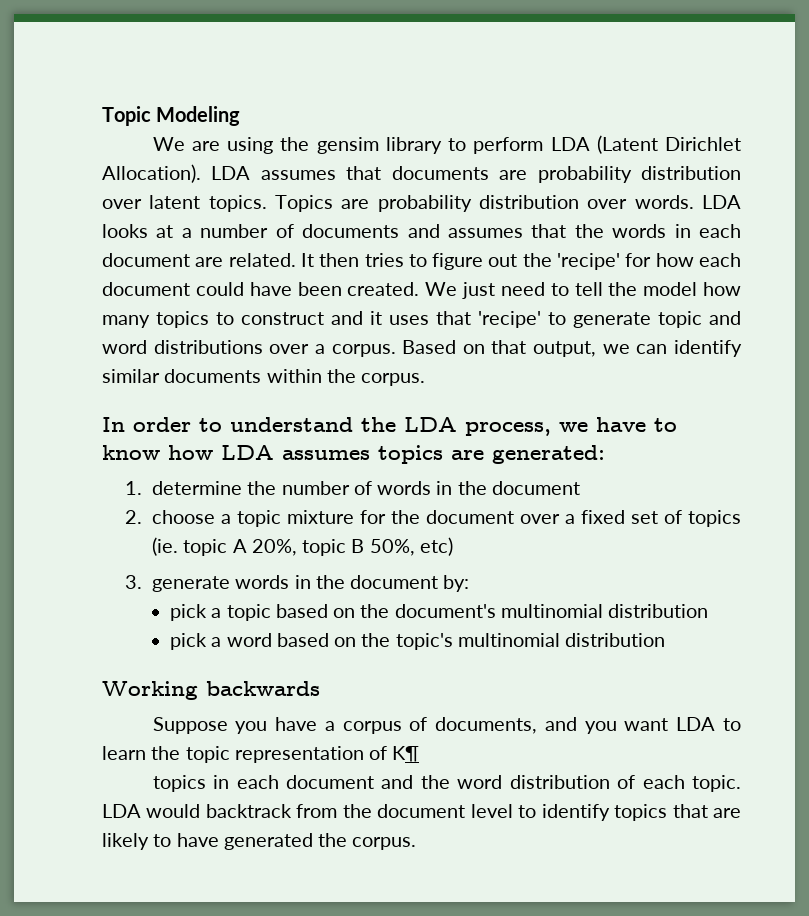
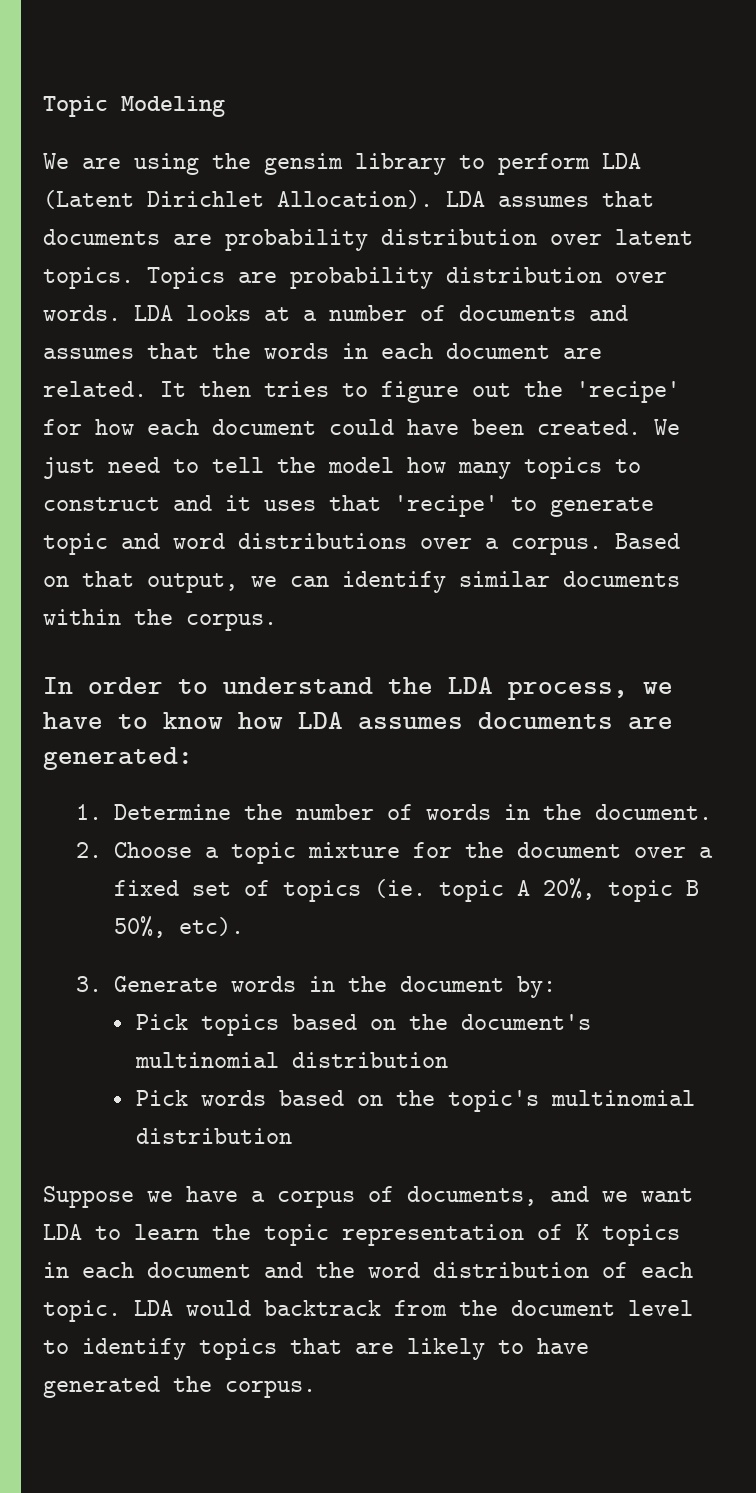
- In order to understand the LDA process, we have to know how LDA assumes topics are generated:
+ In order to understand the LDA process, we have to know how LDA assumes documents are generated:
- 1. determine the number of words in the document
+ 1. Determine the number of words in the document.
- 2. choose a topic mixture for the document over a fixed set of topics (ie. topic A 20%, topic B 50%, etc)
+ 2. Choose a topic mixture for the document over a fixed set of topics (ie. topic A 20%, topic B 50%, etc).
- 3. generate words in the document by:
+ 3. Generate words in the document by:
- pick a topic based on the document's multinomial distribution
+ Pick topics based on the document's multinomial distribution
- pick a word based on the topic's multinomial distribution
+ Pick words based on the topic's multinomial distribution
- Working backwards
- Suppose you have a corpus of documents, and you want LDA to learn the topic representation of K¶
- topics in each document and the word distribution of each topic.
+ Suppose we have a corpus of documents, and we want LDA to learn the topic representation of K topics in each document and the word distribution of each topic.

